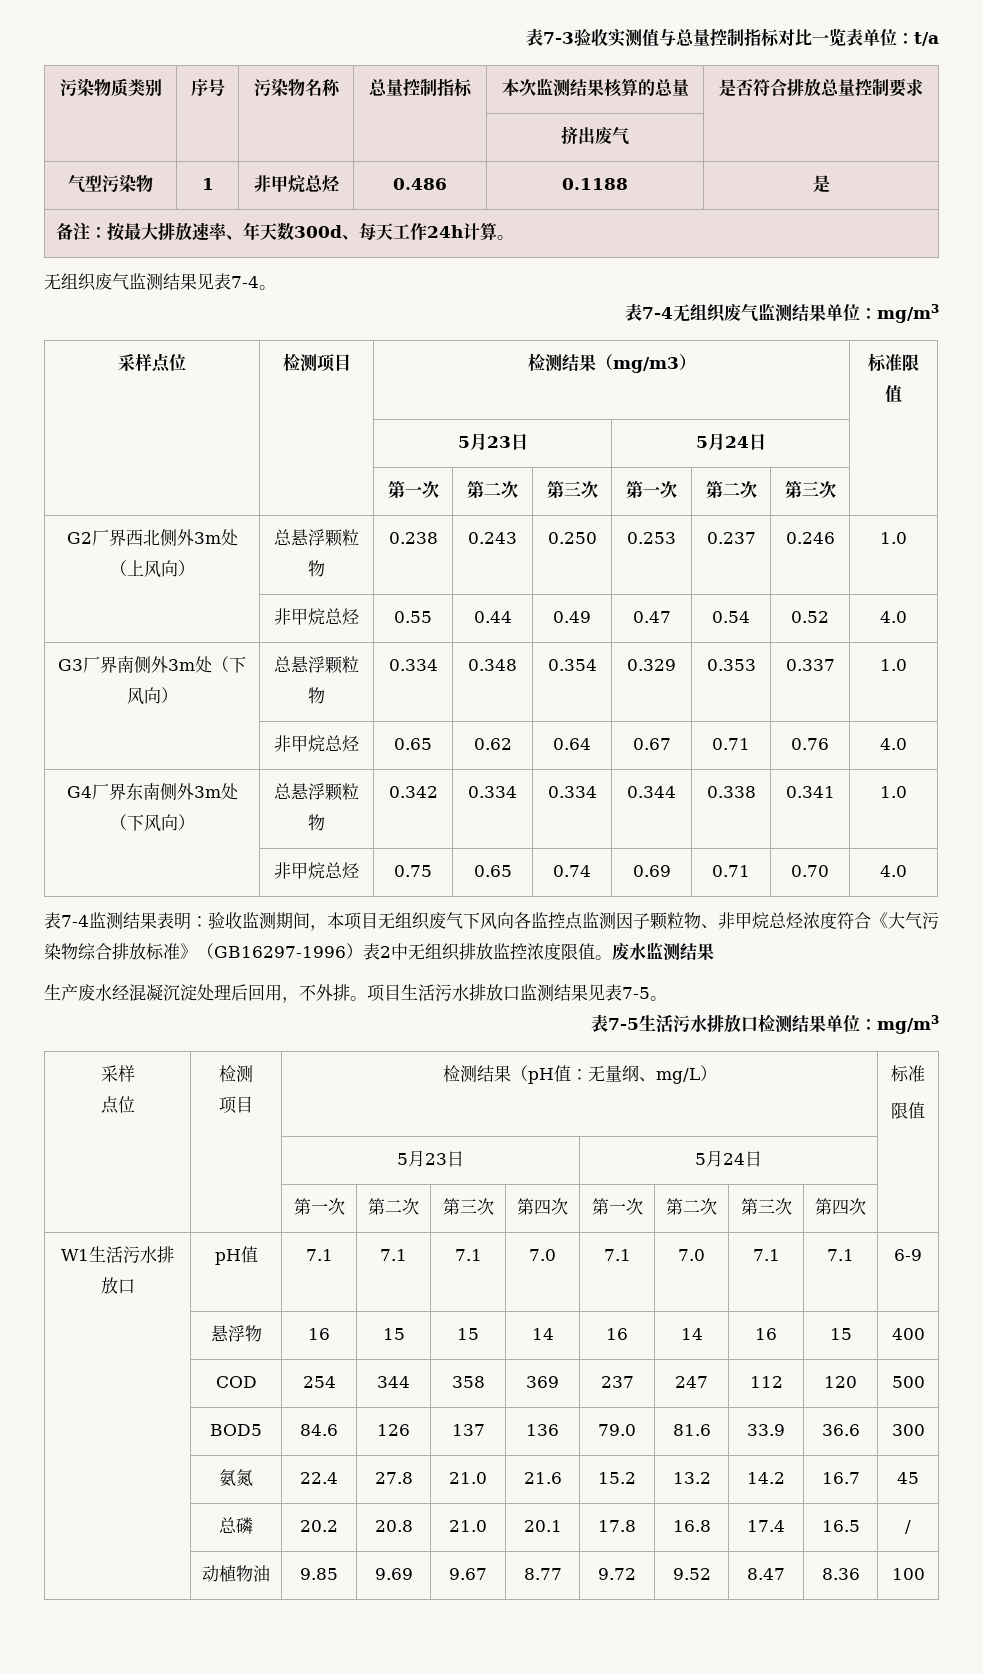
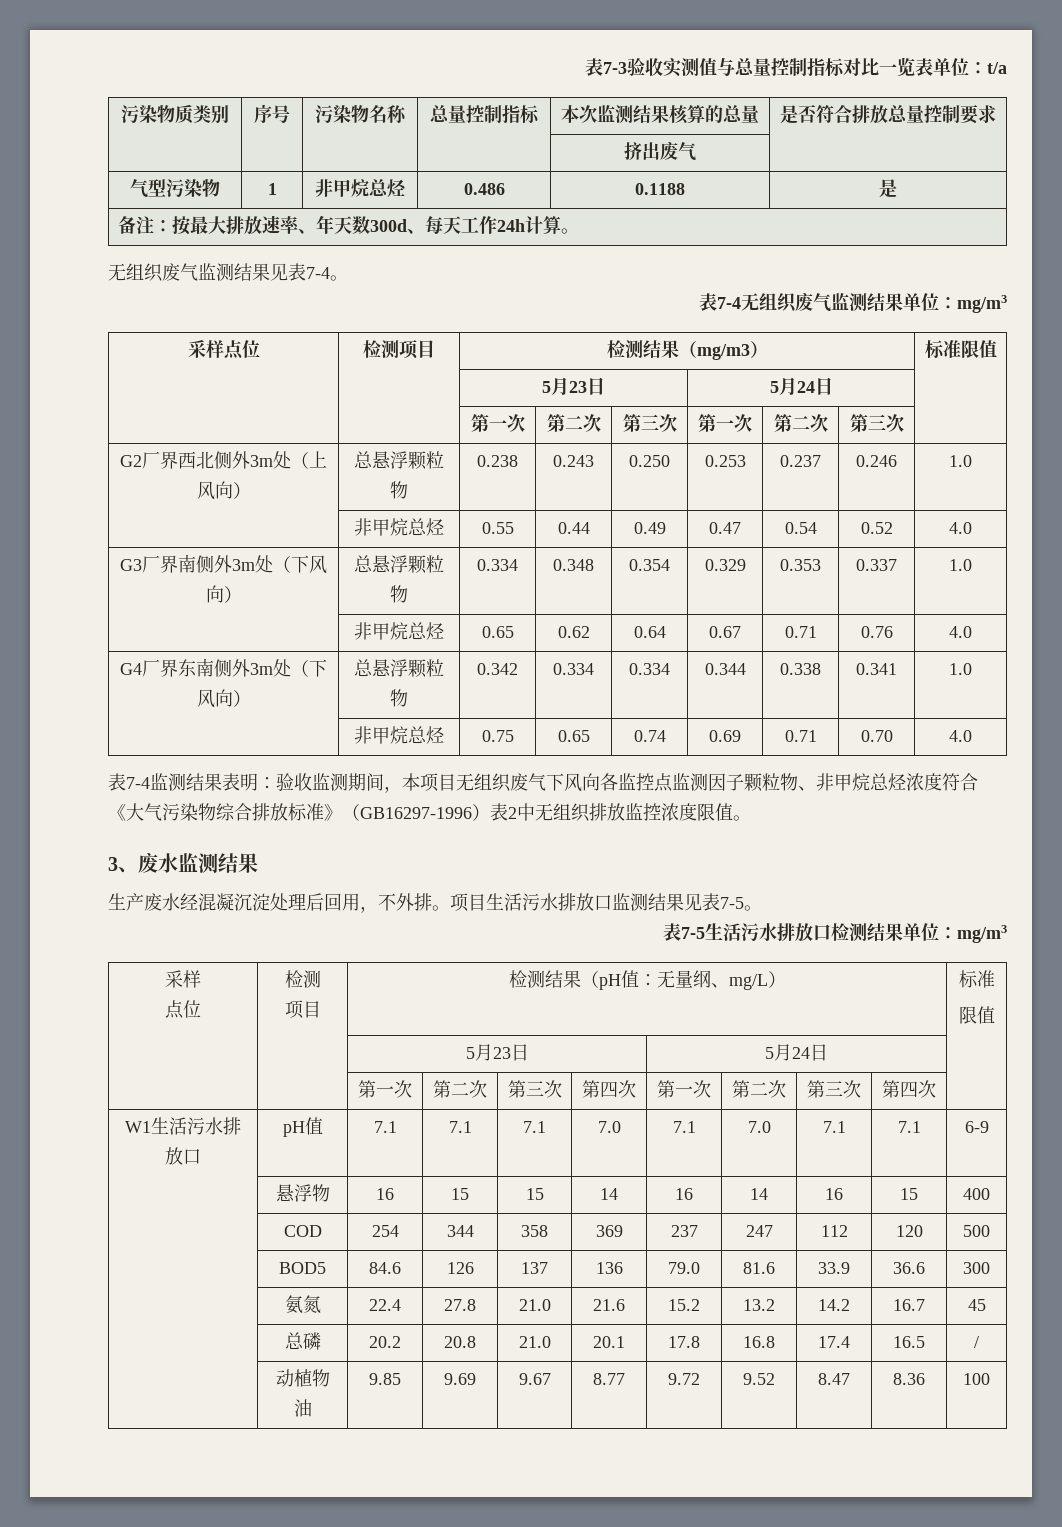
- 表7-4监测结果表明：验收监测期间，本项目无组织废气下风向各监控点监测因子颗粒物、非甲烷总烃浓度符合《大气污染物综合排放标准》（GB16297-1996）表2中无组织排放监控浓度限值。废水监测结果
+ 表7-4监测结果表明：验收监测期间，本项目无组织废气下风向各监控点监测因子颗粒物、非甲烷总烃浓度符合《大气污染物综合排放标准》（GB16297-1996）表2中无组织排放监控浓度限值。
+ 3、废水监测结果

